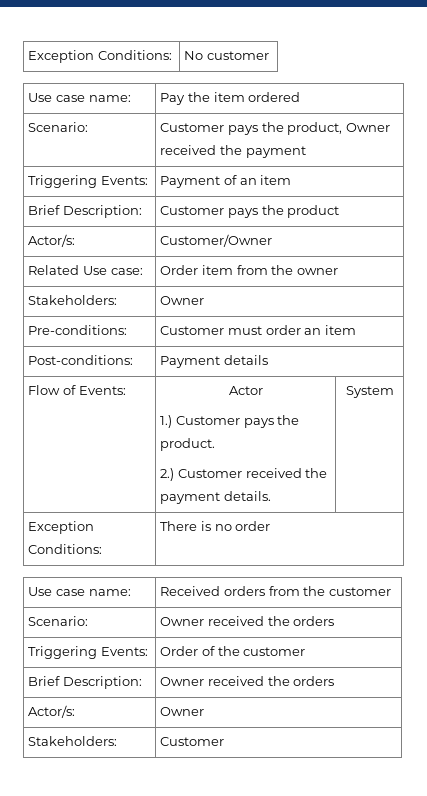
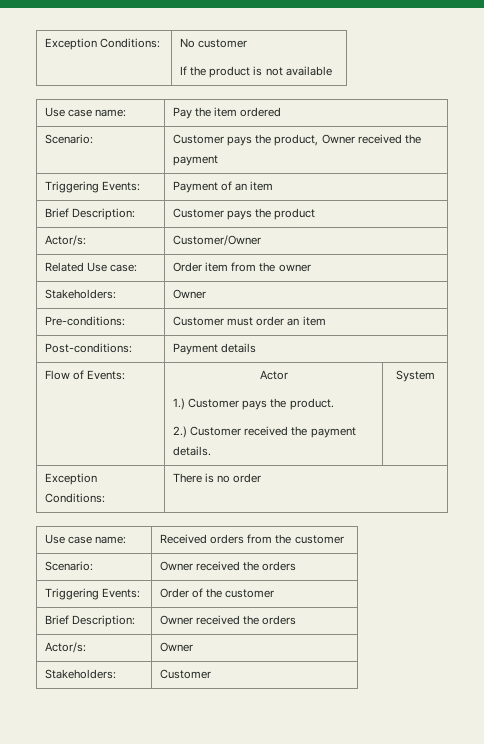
  Exception Conditions: | No customer
+ If the product is not available

